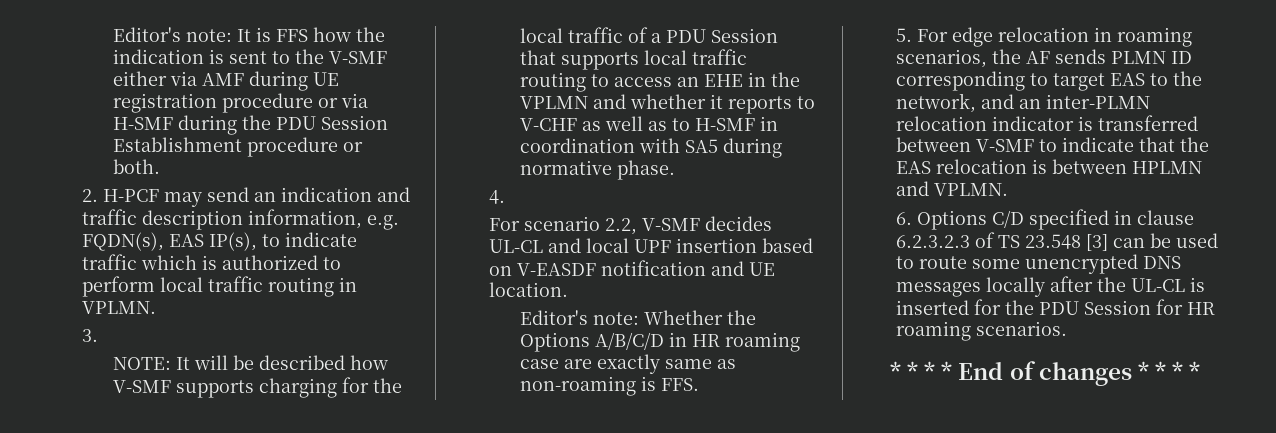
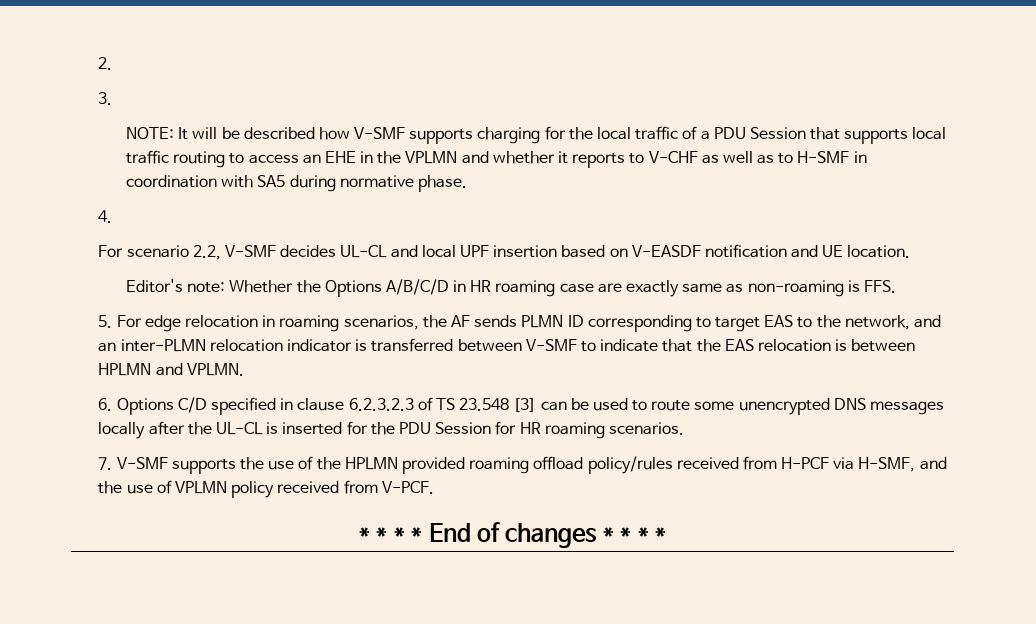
- Editor's note: It is FFS how the indication is sent to the V-SMF either via AMF during UE registration procedure or via H-SMF during the PDU Session Establishment procedure or both.
- 2. H-PCF may send an indication and traffic description information, e.g. FQDN(s), EAS IP(s), to indicate traffic which is authorized to perform local traffic routing in VPLMN.
+ 2.
+ 7. V-SMF supports the use of the HPLMN provided roaming offload policy/rules received from H-PCF via H-SMF, and the use of VPLMN policy received from V-PCF.

